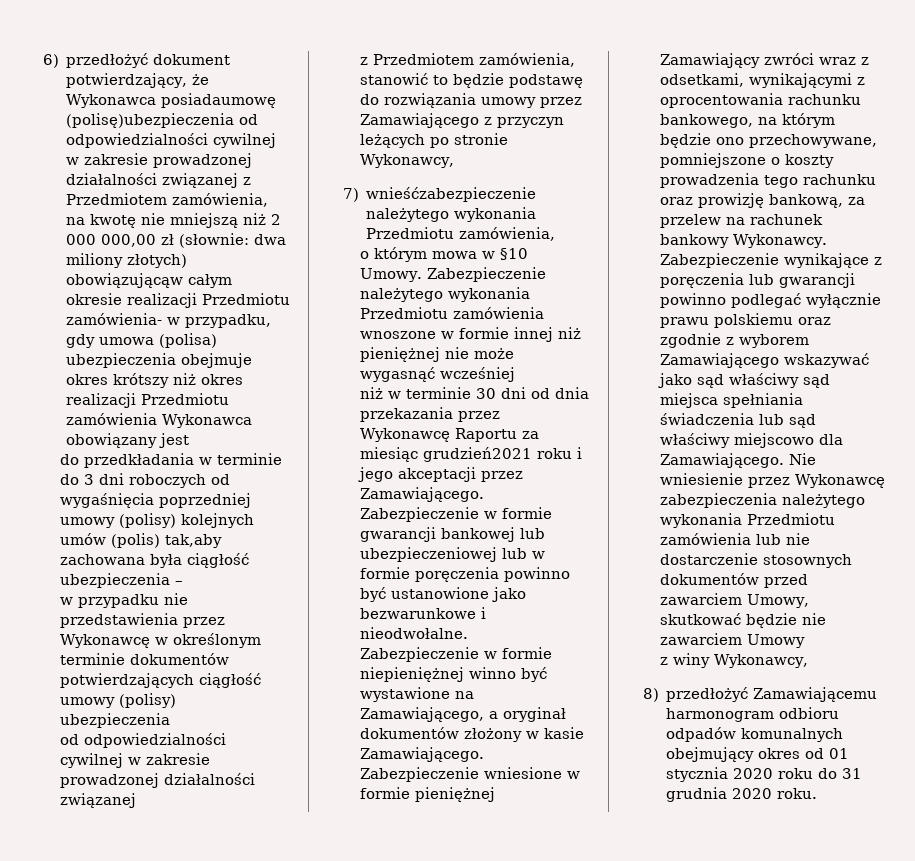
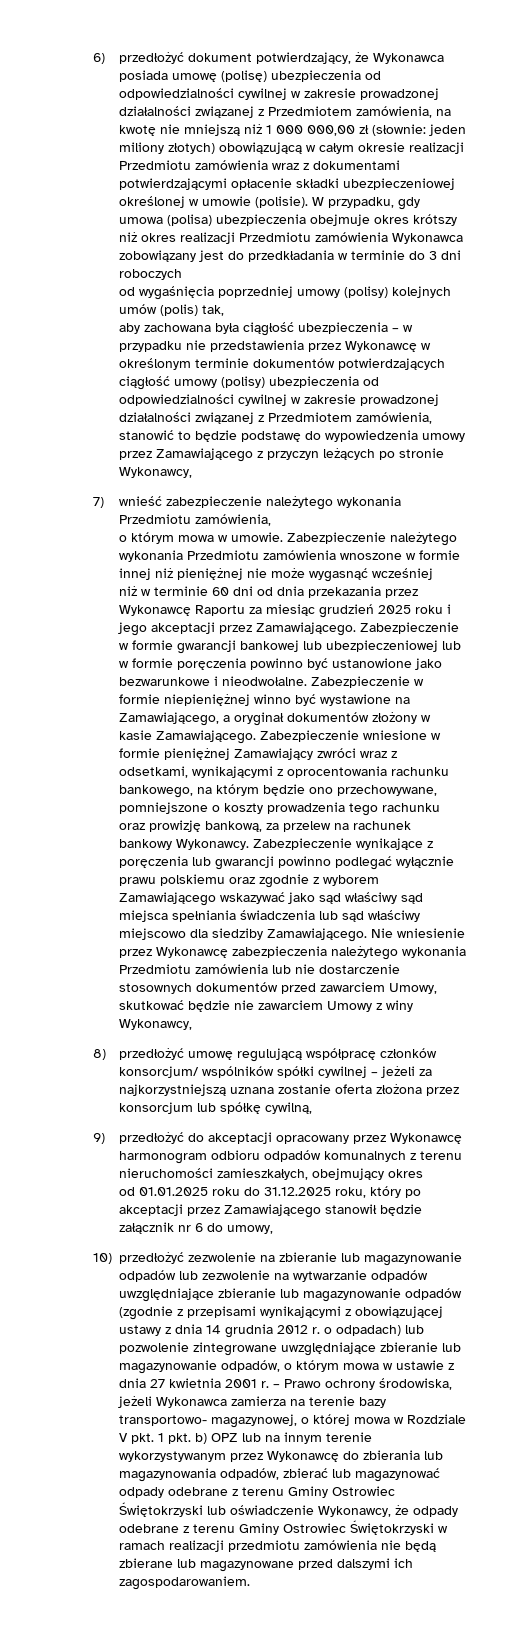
- 6) przedłożyć dokument potwierdzający, że Wykonawca posiadaumowę (polisę)ubezpieczenia od odpowiedzialności cywilnej w zakresie prowadzonej działalności związanej z Przedmiotem zamówienia, na kwotę nie mniejszą niż 2 000 000,00 zł (słownie:
+ 6) przedłożyć dokument potwierdzający, że Wykonawca posiada umowę (polisę) ubezpieczenia od odpowiedzialności cywilnej w zakresie prowadzonej działalności związanej z Przedmiotem zamówienia, na kwotę nie mniejszą niż 1 000 000,00 zł (słownie:
- dwa miliony złotych) obowiązującąw całym okresie realizacji Przedmiotu zamówienia- w przypadku, gdy umowa (polisa) ubezpieczenia obejmuje okres krótszy niż okres realizacji Przedmiotu zamówienia Wykonawca obowiązany jest
- do przedkładania w terminie do 3 dni roboczych od wygaśnięcia poprzedniej umowy (polisy) kolejnych umów (polis) tak,aby zachowana była ciągłość ubezpieczenia –
- w przypadku nie przedstawienia przez Wykonawcę w określonym terminie dokumentów potwierdzających ciągłość umowy (polisy) ubezpieczenia
- od odpowiedzialności cywilnej w zakresie prowadzonej działalności związanej
- z Przedmiotem zamówienia, stanowić to będzie podstawę do rozwiązania umowy przez Zamawiającego z przyczyn leżących po stronie Wykonawcy,
+ jeden miliony złotych) obowiązującą w całym okresie realizacji Przedmiotu zamówienia wraz z dokumentami potwierdzającymi opłacenie składki ubezpieczeniowej określonej w umowie (polisie). W przypadku, gdy umowa (polisa) ubezpieczenia obejmuje okres krótszy niż okres realizacji Przedmiotu zamówienia Wykonawca zobowiązany jest do przedkładania w terminie do 3 dni roboczych
+ od wygaśnięcia poprzedniej umowy (polisy) kolejnych umów (polis) tak,
+ aby zachowana była ciągłość ubezpieczenia – w przypadku nie przedstawienia przez Wykonawcę w określonym terminie dokumentów potwierdzających ciągłość umowy (polisy) ubezpieczenia od odpowiedzialności cywilnej w zakresie prowadzonej działalności związanej z Przedmiotem zamówienia, stanowić to będzie podstawę do wypowiedzenia umowy przez Zamawiającego z przyczyn leżących po stronie Wykonawcy,
- 7) wnieśćzabezpieczenie należytego wykonania Przedmiotu zamówienia,
+ 7) wnieść zabezpieczenie należytego wykonania Przedmiotu zamówienia,
- o którym mowa w §10 Umowy.
+ o którym mowa w umowie.
- niż w terminie 30 dni od dnia przekazania przez Wykonawcę Raportu za miesiąc grudzień2021 roku i jego akceptacji przez Zamawiającego.
+ niż w terminie 60 dni od dnia przekazania przez Wykonawcę Raportu za miesiąc grudzień 2025 roku i jego akceptacji przez Zamawiającego.
- Zabezpieczenie wynikające z poręczenia lub gwarancji powinno podlegać wyłącznie prawu polskiemu oraz zgodnie z wyborem Zamawiającego wskazywać jako sąd właściwy sąd miejsca spełniania świadczenia lub sąd właściwy miejscowo dla Zamawiającego.
+ Zabezpieczenie wynikające z poręczenia lub gwarancji powinno podlegać wyłącznie prawu polskiemu oraz zgodnie z wyborem Zamawiającego wskazywać jako sąd właściwy sąd miejsca spełniania świadczenia lub sąd właściwy miejscowo dla siedziby Zamawiającego.
- Nie wniesienie przez Wykonawcę zabezpieczenia należytego wykonania Przedmiotu zamówienia lub nie dostarczenie stosownych dokumentów przed zawarciem Umowy, skutkować będzie nie zawarciem Umowy
- z winy Wykonawcy,
+ Nie wniesienie przez Wykonawcę zabezpieczenia należytego wykonania Przedmiotu zamówienia lub nie dostarczenie stosownych dokumentów przed zawarciem Umowy, skutkować będzie nie zawarciem Umowy z winy Wykonawcy,
- 8) przedłożyć Zamawiającemu harmonogram odbioru odpadów komunalnych obejmujący okres od 01 stycznia 2020 roku do 31 grudnia 2020 roku.
+ 8) przedłożyć umowę regulującą współpracę członków konsorcjum/ wspólników spółki cywilnej – jeżeli za najkorzystniejszą uznana zostanie oferta złożona przez konsorcjum lub spółkę cywilną,
+ 9) przedłożyć do akceptacji opracowany przez Wykonawcę harmonogram odbioru odpadów komunalnych z terenu nieruchomości zamieszkałych, obejmujący okres
+ od 01.01.2025 roku do 31.12.2025 roku, który po akceptacji przez Zamawiającego stanowił będzie załącznik nr 6 do umowy,
+ 10) przedłożyć zezwolenie na zbieranie lub magazynowanie odpadów lub zezwolenie na wytwarzanie odpadów uwzględniające zbieranie lub magazynowanie odpadów (zgodnie z przepisami wynikającymi z obowiązującej ustawy z dnia 14 grudnia 2012 r. o odpadach) lub pozwolenie zintegrowane uwzględniające zbieranie lub magazynowanie odpadów, o którym mowa w ustawie z dnia 27 kwietnia 2001 r. – Prawo ochrony środowiska, jeżeli Wykonawca zamierza na terenie bazy transportowo- magazynowej, o której mowa w Rozdziale V pkt. 1 pkt. b) OPZ lub na innym terenie wykorzystywanym przez Wykonawcę do zbierania lub magazynowania odpadów, zbierać lub magazynować odpady odebrane z terenu Gminy Ostrowiec Świętokrzyski lub oświadczenie Wykonawcy, że odpady odebrane z terenu Gminy Ostrowiec Świętokrzyski w ramach realizacji przedmiotu zamówienia nie będą zbierane lub magazynowane przed dalszymi ich zagospodarowaniem.

